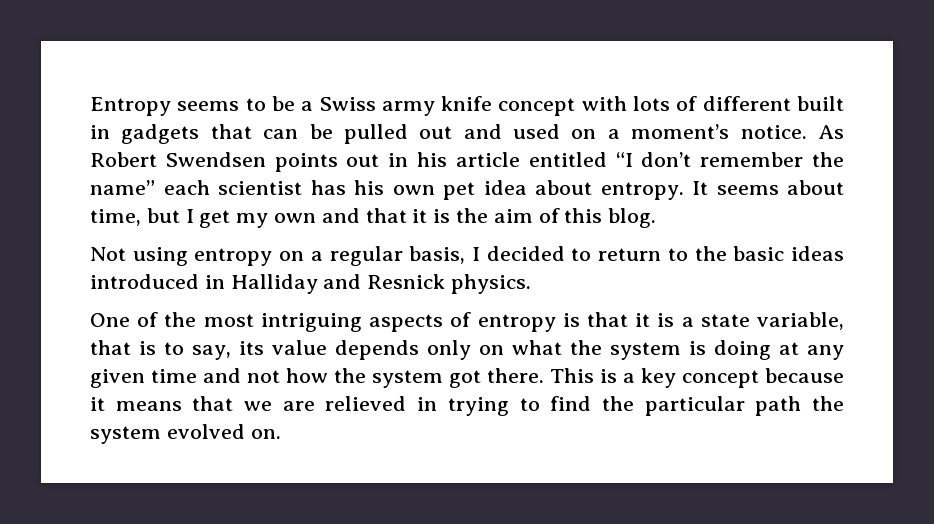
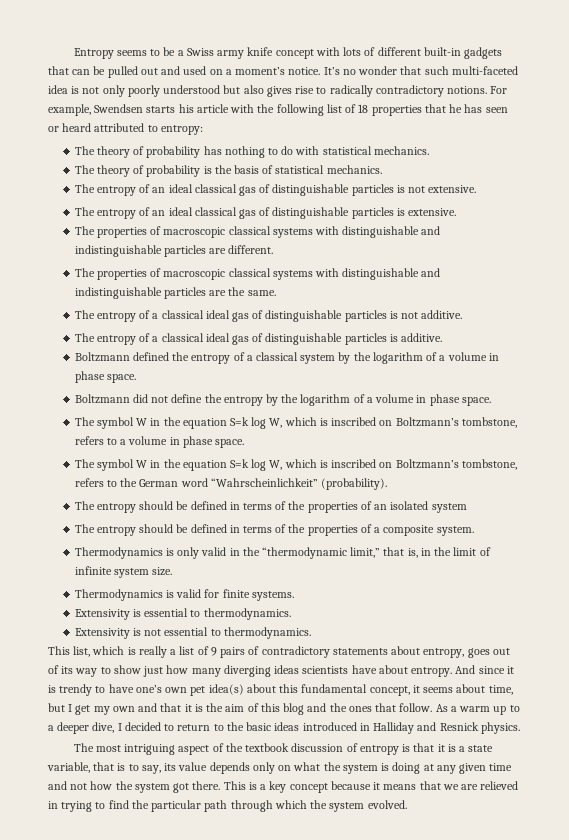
- Entropy seems to be a Swiss army knife concept with lots of different built in gadgets that can be pulled out and used on a moment’s notice.
+ Entropy seems to be a Swiss army knife concept with lots of different built-in gadgets that can be pulled out and used on a moment’s notice.
- As Robert Swendsen points out in his article entitled “I don’t remember the name” each scientist has his own pet idea about entropy. It seems about time, but I get my own and that it is the aim of this blog.
- Not using entropy on a regular basis, I decided to return to the basic ideas introduced in Halliday and Resnick physics.
+ It’s no wonder that such multi-faceted idea is not only poorly understood but also gives rise to radically contradictory notions. For example, Swendsen starts his article with the following list of 18 properties that he has seen or heard attributed to entropy:
+ The theory of probability has nothing to do with statistical mechanics.
+ The theory of probability is the basis of statistical mechanics.
+ The entropy of an ideal classical gas of distinguishable particles is not extensive.
+ The entropy of an ideal classical gas of distinguishable particles is extensive.
+ The properties of macroscopic classical systems with distinguishable and indistinguishable particles are different.
+ The properties of macroscopic classical systems with distinguishable and indistinguishable particles are the same.
+ The entropy of a classical ideal gas of distinguishable particles is not additive.
+ The entropy of a classical ideal gas of distinguishable particles is additive.
+ Boltzmann defined the entropy of a classical system by the logarithm of a volume in phase space.
+ Boltzmann did not define the entropy by the logarithm of a volume in phase space.
+ The symbol W in the equation S=k log W, which is inscribed on Boltzmann’s tombstone, refers to a volume in phase space.
+ The symbol W in the equation S=k log W, which is inscribed on Boltzmann’s tombstone, refers to the German word “Wahrscheinlichkeit” (probability).
+ The entropy should be defined in terms of the properties of an isolated system
+ The entropy should be defined in terms of the properties of a composite system.
+ Thermodynamics is only valid in the “thermodynamic limit,” that is, in the limit of infinite system size.
+ Thermodynamics is valid for finite systems.
+ Extensivity is essential to thermodynamics.
+ Extensivity is not essential to thermodynamics.
+ This list, which is really a list of 9 pairs of contradictory statements about entropy, goes out of its way to show just how many diverging ideas scientists have about entropy. And since it is trendy to have one’s own pet idea(s) about this fundamental concept, it seems about time, but I get my own and that it is the aim of this blog and the ones that follow. As a warm up to a deeper dive, I decided to return to the basic ideas introduced in Halliday and Resnick physics.
- One of the most intriguing aspects of entropy is that it is a state variable, that is to say, its value depends only on what the system is doing at any given time and not how the system got there.
+ The most intriguing aspect of the textbook discussion of entropy is that it is a state variable, that is to say, its value depends only on what the system is doing at any given time and not how the system got there.
- This is a key concept because it means that we are relieved in trying to find the particular path the system evolved on.
+ This is a key concept because it means that we are relieved in trying to find the particular path through which the system evolved.

